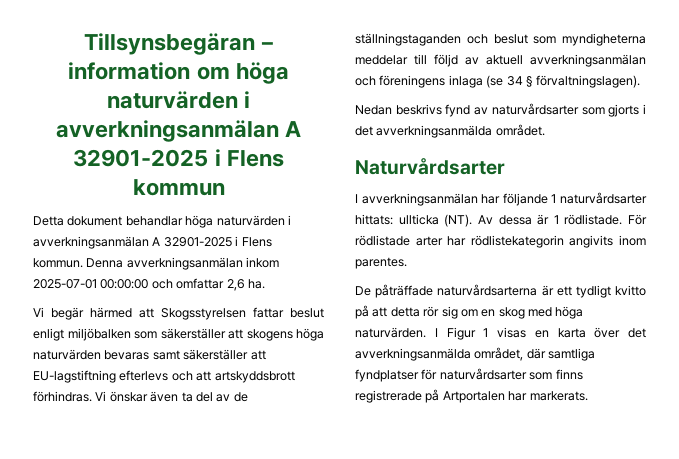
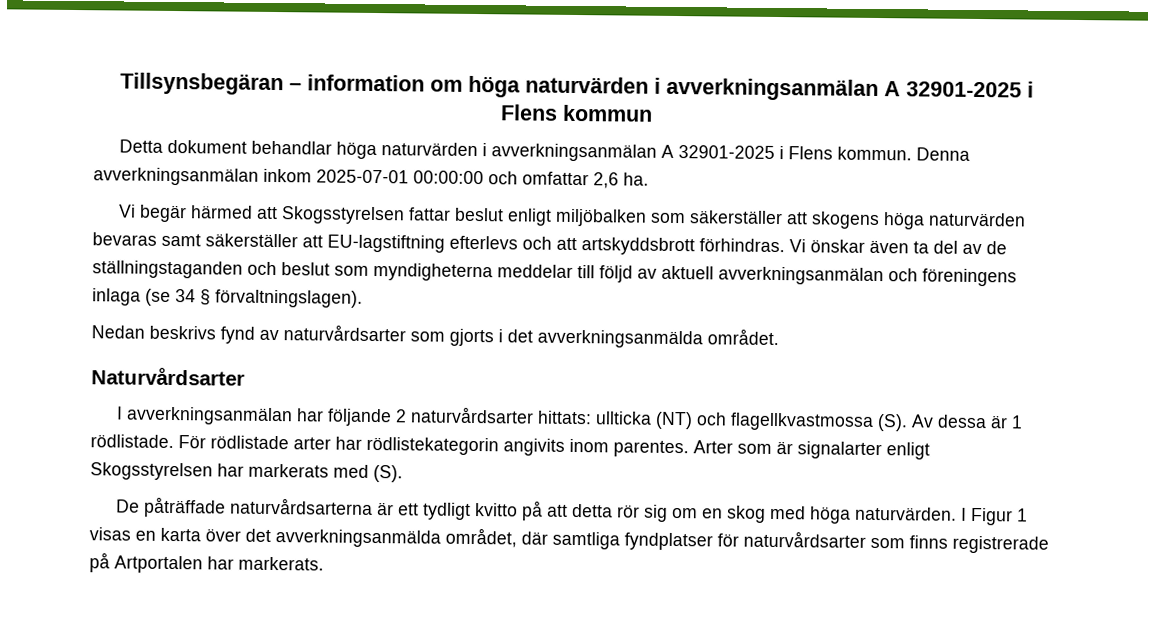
- I avverkningsanmälan har följande 1 naturvårdsarter hittats: ullticka (NT). Av dessa är 1 rödlistade.
+ I avverkningsanmälan har följande 2 naturvårdsarter hittats: ullticka (NT) och flagellkvastmossa (S). Av dessa är 1 rödlistade.
+ Arter som är signalarter enligt Skogsstyrelsen har markerats med (S).

